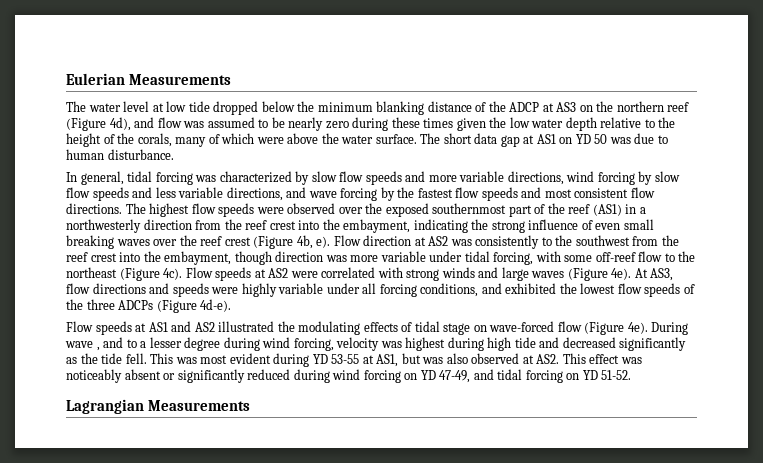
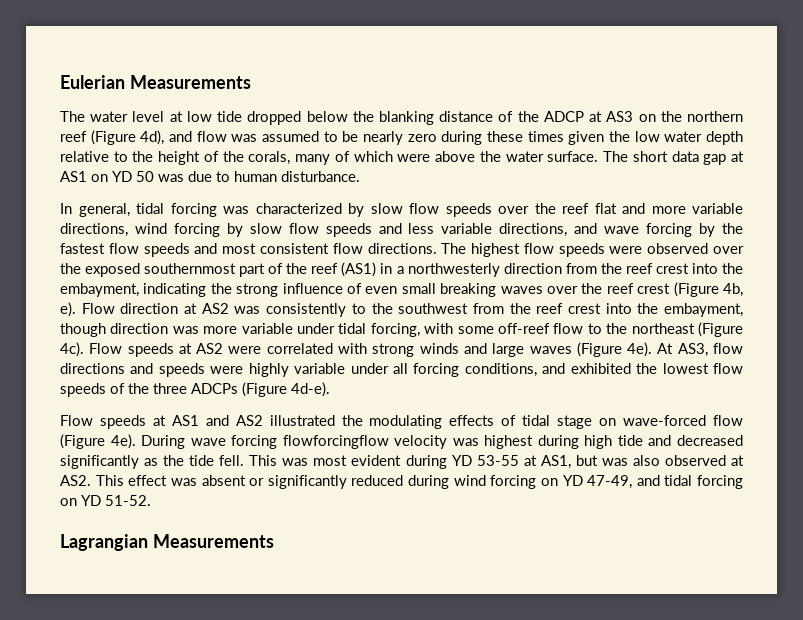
- The water level at low tide dropped below the minimum blanking distance of the ADCP at AS3 on the northern reef (Figure 4d), and flow was assumed to be nearly zero during these times given the low water depth relative to the height of the corals, many of which were above the water surface.
+ The water level at low tide dropped below the blanking distance of the ADCP at AS3 on the northern reef (Figure 4d), and flow was assumed to be nearly zero during these times given the low water depth relative to the height of the corals, many of which were above the water surface.
- In general, tidal forcing was characterized by slow flow speeds and more variable directions, wind forcing by slow flow speeds and less variable directions, and wave forcing by the fastest flow speeds and most consistent flow directions.
+ In general, tidal forcing was characterized by slow flow speeds over the reef flat and more variable directions, wind forcing by slow flow speeds and less variable directions, and wave forcing by the fastest flow speeds and most consistent flow directions.
- During wave , and to a lesser degree during wind forcing, velocity was highest during high tide and decreased significantly as the tide fell.
+ During wave forcing flowforcingflow velocity was highest during high tide and decreased significantly as the tide fell.
- This was most evident during YD 53-55 at AS1, but was also observed at AS2. This effect was noticeably absent or significantly reduced during wind forcing on YD 47-49, and tidal forcing on YD 51-52.
+ This was most evident during YD 53-55 at AS1, but was also observed at AS2. This effect was absent or significantly reduced during wind forcing on YD 47-49, and tidal forcing on YD 51-52.

